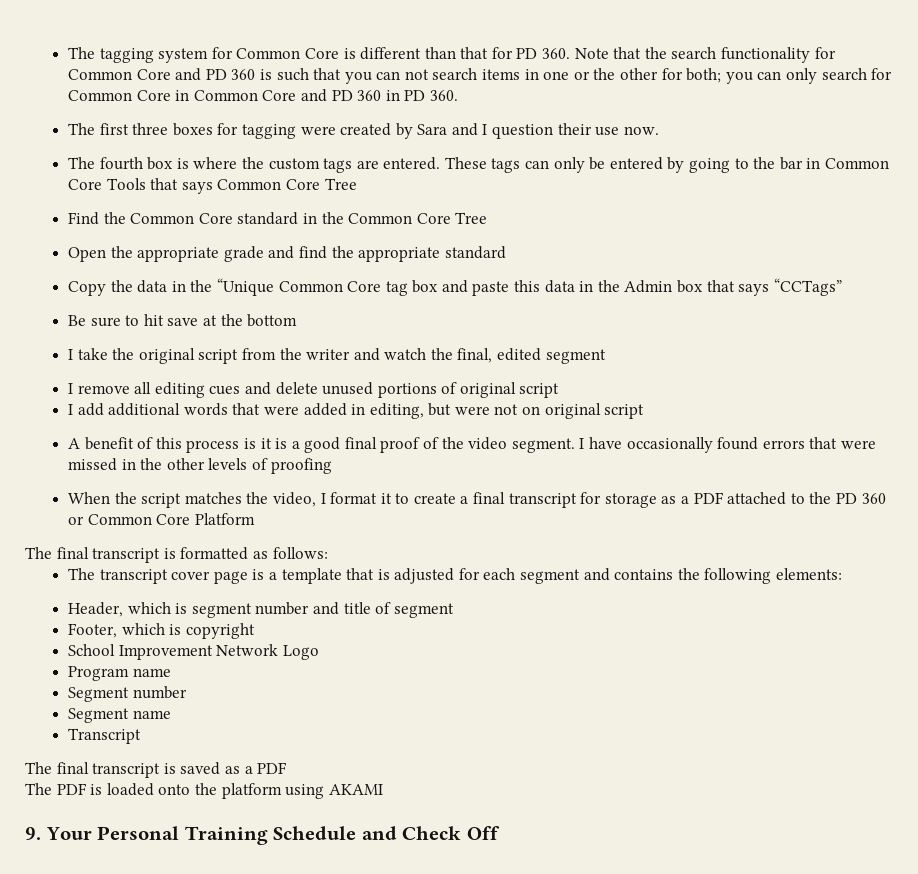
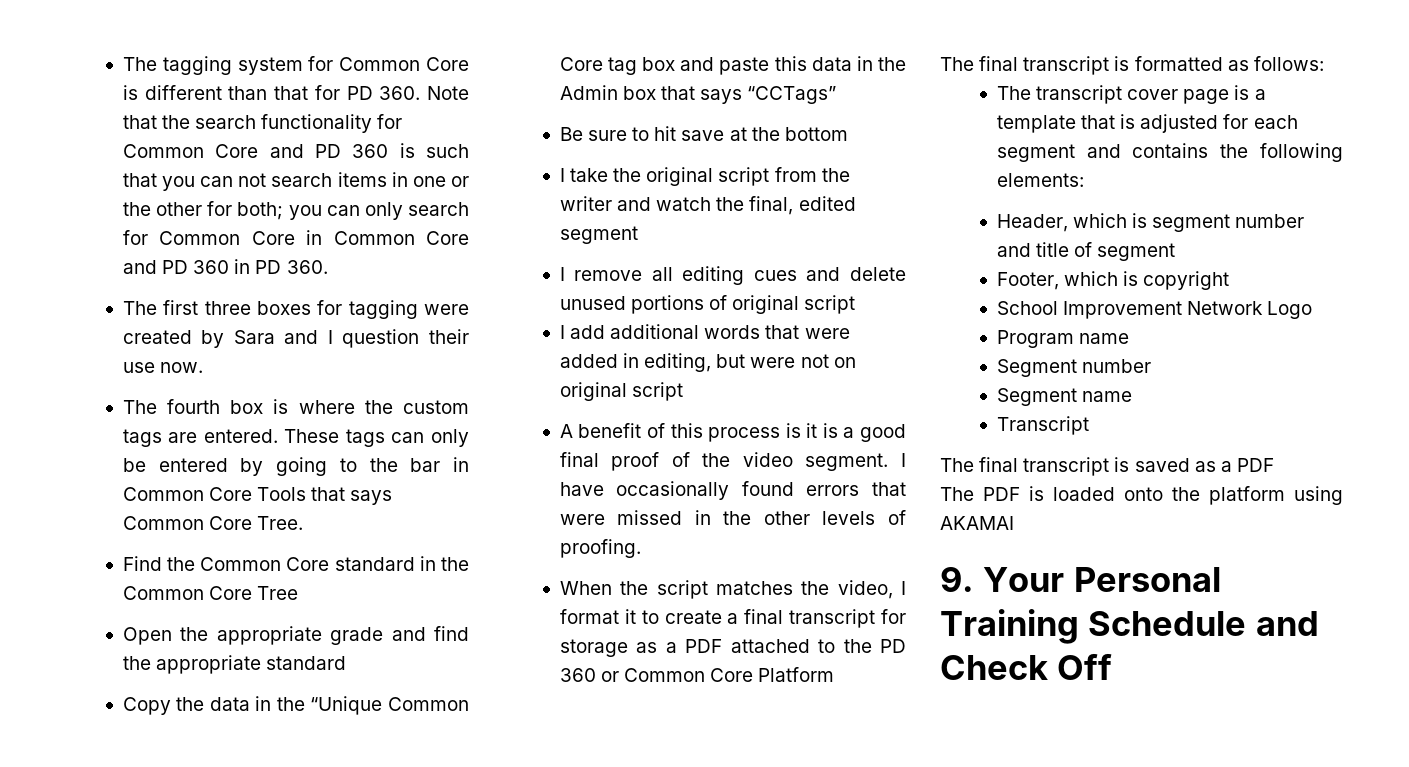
- These tags can only be entered by going to the bar in Common Core Tools that says Common Core Tree
+ These tags can only be entered by going to the bar in Common Core Tools that says Common Core Tree.
- I have occasionally found errors that were missed in the other levels of proofing
+ I have occasionally found errors that were missed in the other levels of proofing.
- The PDF is loaded onto the platform using AKAMI
+ The PDF is loaded onto the platform using AKAMAI

